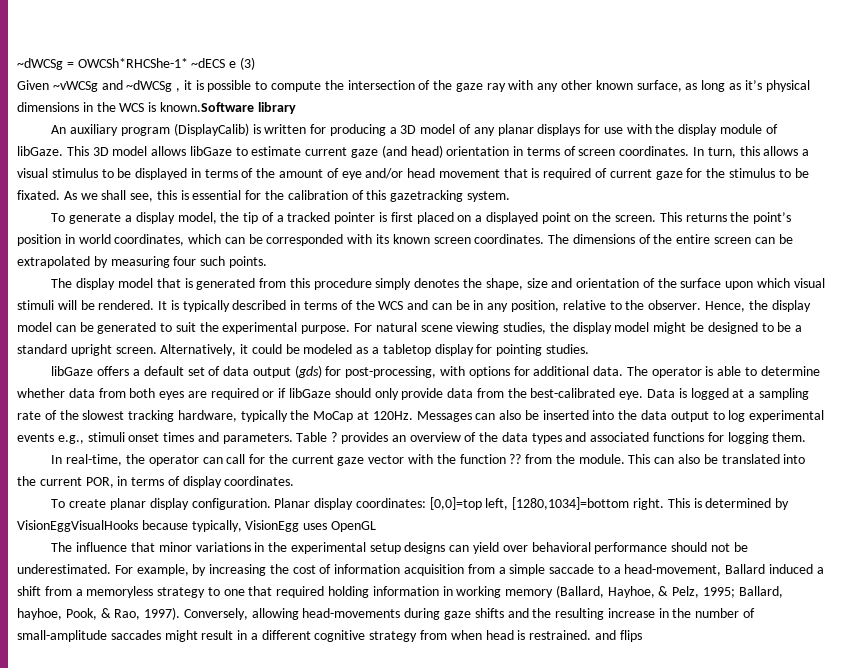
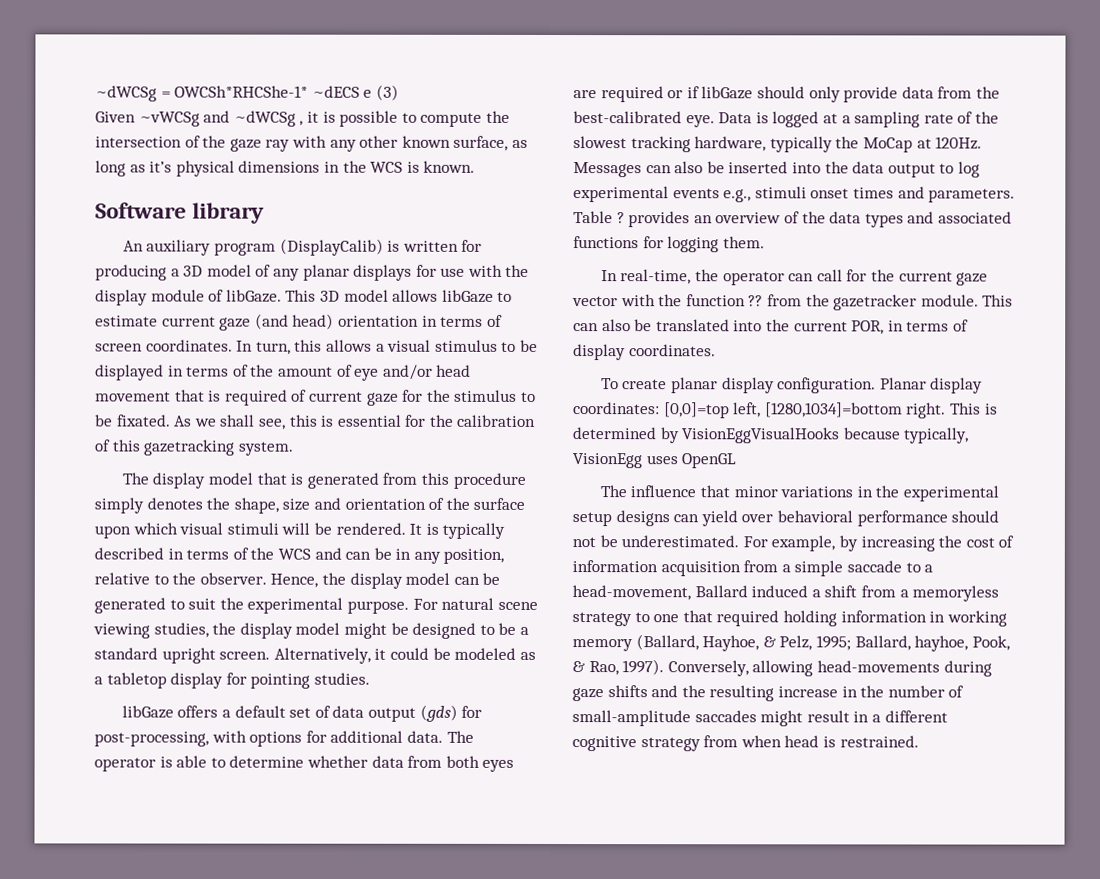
- Given ~vWCSg and ~dWCSg , it is possible to compute the intersection of the gaze ray with any other known surface, as long as it’s physical dimensions in the WCS is known.Software library
+ Given ~vWCSg and ~dWCSg , it is possible to compute the intersection of the gaze ray with any other known surface, as long as it’s physical dimensions in the WCS is known.
+ Software library
- To generate a display model, the tip of a tracked pointer is first placed on a displayed point on the screen. This returns the point’s position in world coordinates, which can be corresponded with its known screen coordinates. The dimensions of the entire screen can be extrapolated by measuring four such points.
- In real-time, the operator can call for the current gaze vector with the function ?? from the module.
+ In real-time, the operator can call for the current gaze vector with the function ?? from the gazetracker module.
- Conversely, allowing head-movements during gaze shifts and the resulting increase in the number of small-amplitude saccades might result in a different cognitive strategy from when head is restrained. and flips
+ Conversely, allowing head-movements during gaze shifts and the resulting increase in the number of small-amplitude saccades might result in a different cognitive strategy from when head is restrained.

